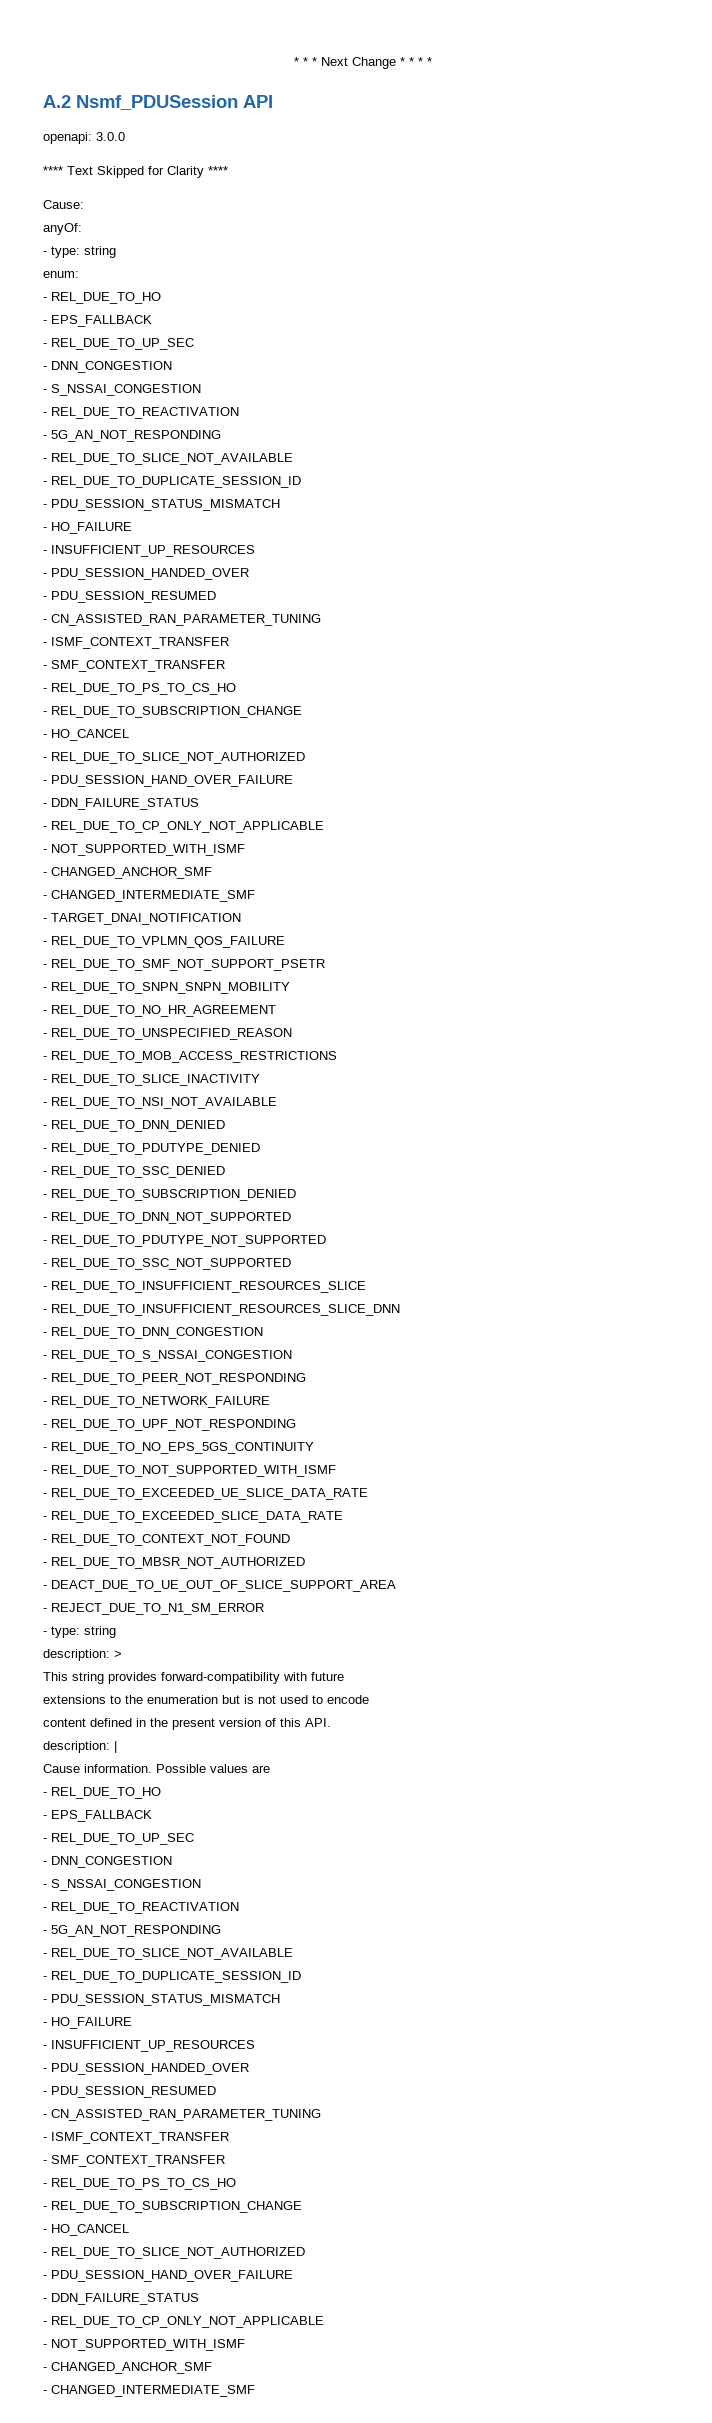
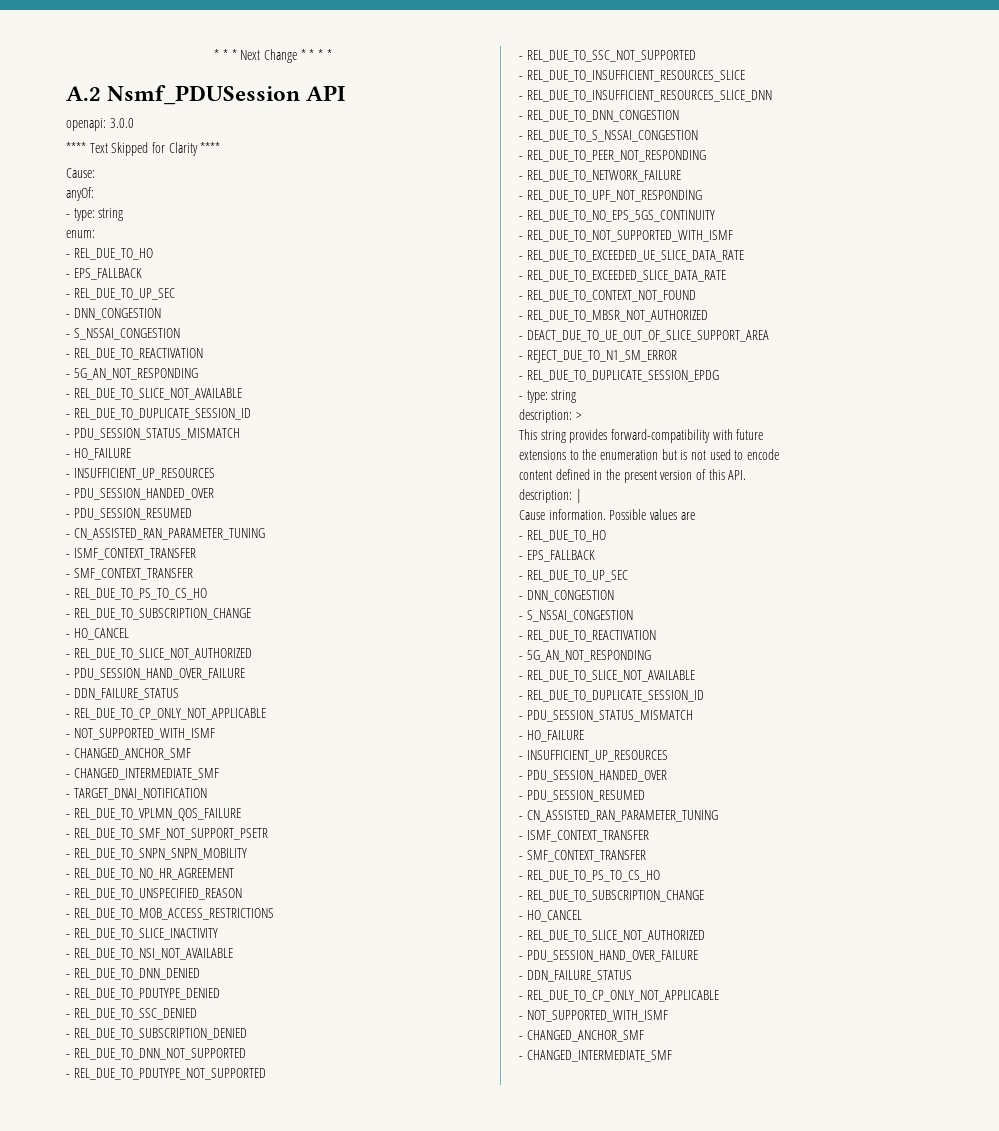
+ - REL_DUE_TO_DUPLICATE_SESSION_EPDG

